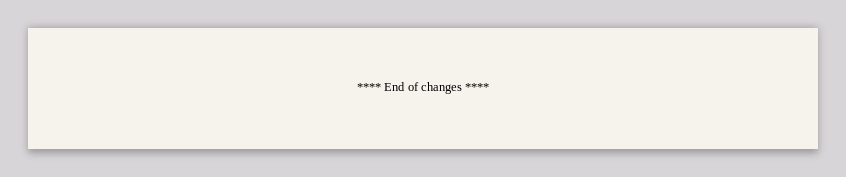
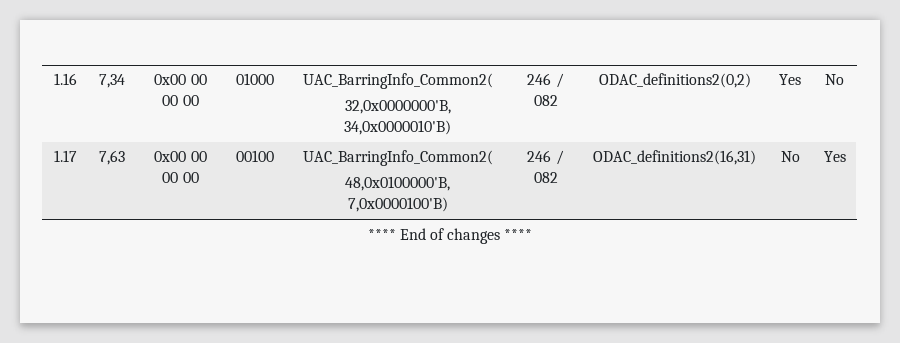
+ 1.16 | 7,34 | 0x00 00 00 00 | 01000 | UAC_BarringInfo_Common2(
+ 32,0x0000000'B, 34,0x0000010'B) | 246 / 082 | ODAC_definitions2(0,2) | Yes | No
+ 1.17 | 7,63 | 0x00 00 00 00 | 00100 | UAC_BarringInfo_Common2(
+ 48,0x0100000'B, 7,0x0000100'B) | 246 / 082 | ODAC_definitions2(16,31) | No | Yes

